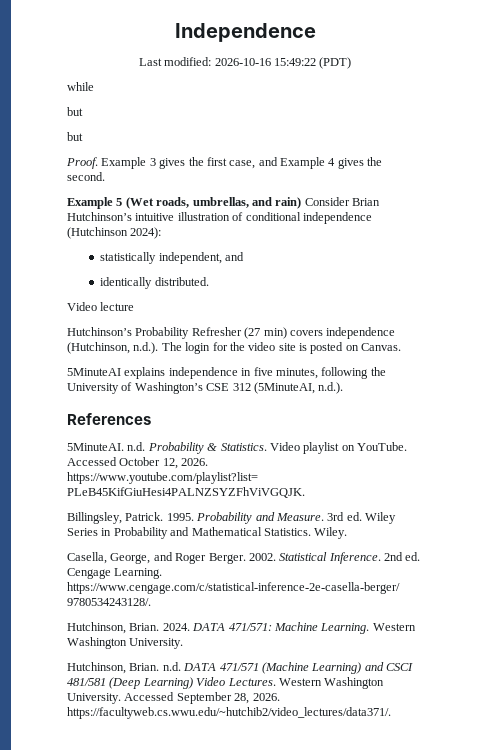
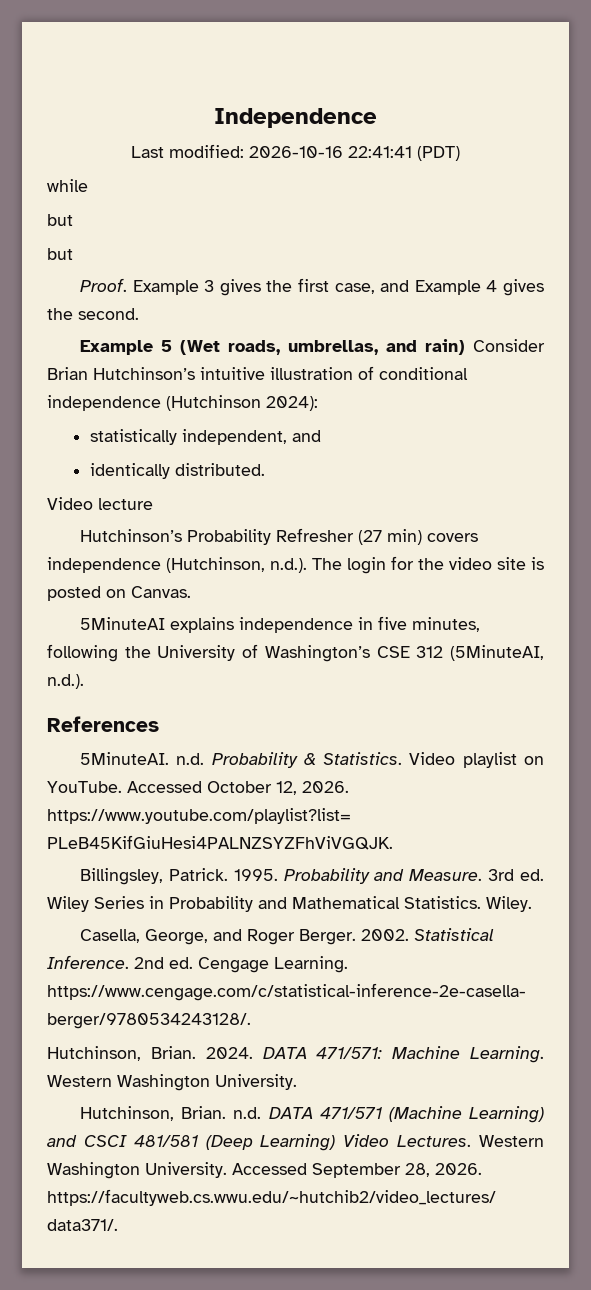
- Last modified: 2026-10-16 15:49:22 (PDT)
+ Last modified: 2026-10-16 22:41:41 (PDT)

